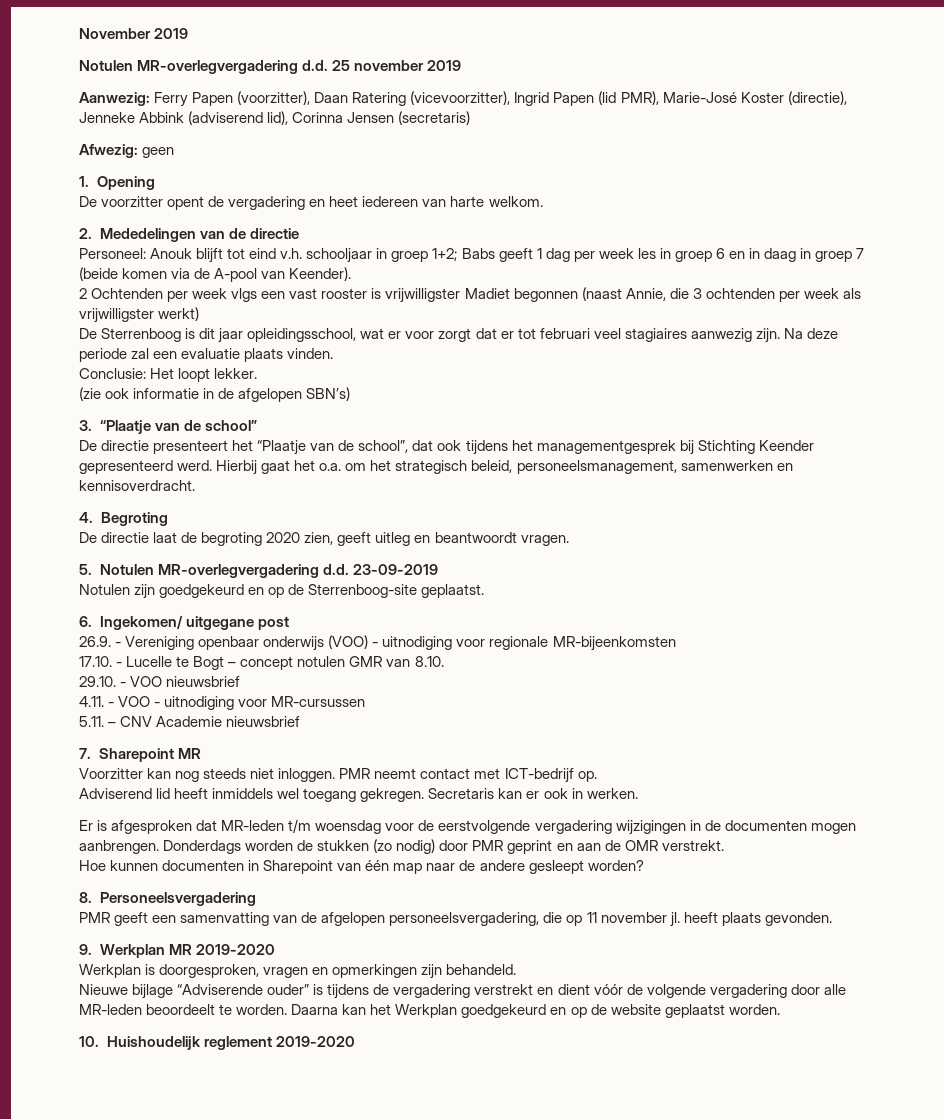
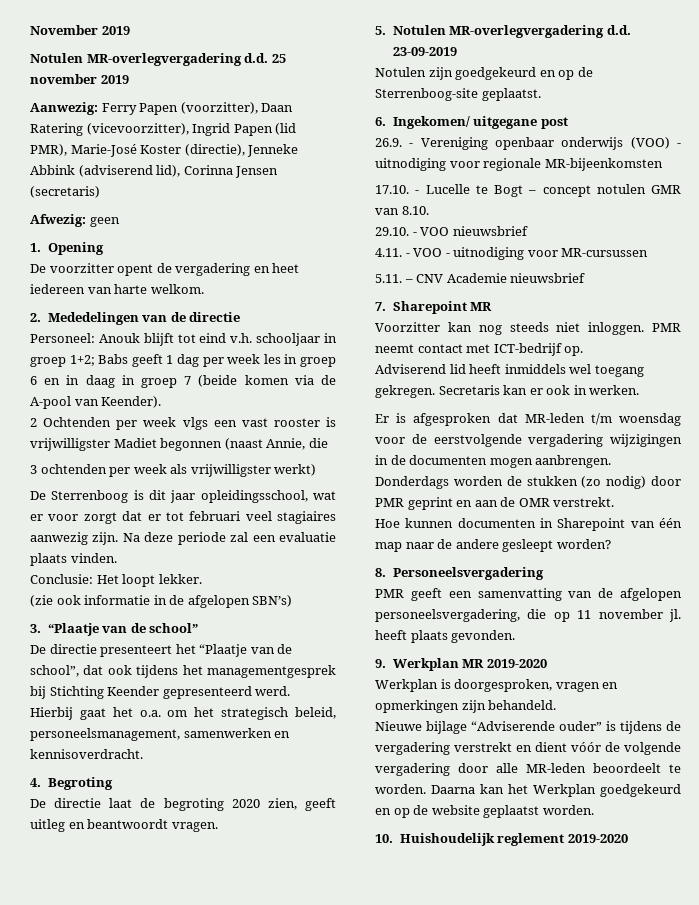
- 2 Ochtenden per week vlgs een vast rooster is vrijwilligster Madiet begonnen (naast Annie, die 3 ochtenden per week als vrijwilligster werkt)
+ 2 Ochtenden per week vlgs een vast rooster is vrijwilligster Madiet begonnen (naast Annie, die
+ 3 ochtenden per week als vrijwilligster werkt)

